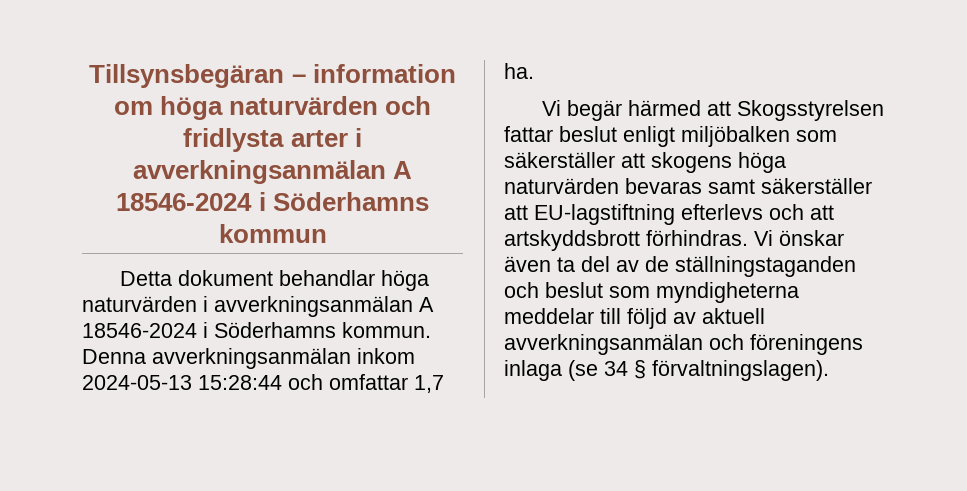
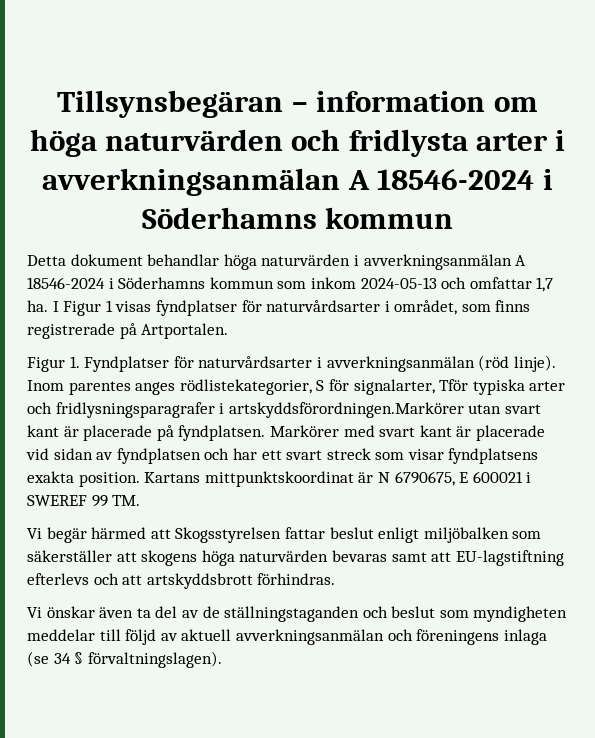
- Detta dokument behandlar höga naturvärden i avverkningsanmälan A 18546-2024 i Söderhamns kommun. Denna avverkningsanmälan inkom 2024-05-13 15:28:44 och omfattar 1,7 ha.
+ Detta dokument behandlar höga naturvärden i avverkningsanmälan A 18546-2024 i Söderhamns kommun som inkom 2024-05-13 och omfattar 1,7 ha. I Figur 1 visas fyndplatser för naturvårdsarter i området, som finns registrerade på Artportalen.
+ Figur 1. Fyndplatser för naturvårdsarter i avverkningsanmälan (röd linje). Inom parentes anges rödlistekategorier, S för signalarter, Tför typiska arter och fridlysningsparagrafer i artskyddsförordningen.Markörer utan svart kant är placerade på fyndplatsen. Markörer med svart kant är placerade vid sidan av fyndplatsen och har ett svart streck som visar fyndplatsens exakta position. Kartans mittpunktskoordinat är N 6790675, E 600021 i SWEREF 99 TM.
- Vi begär härmed att Skogsstyrelsen fattar beslut enligt miljöbalken som säkerställer att skogens höga naturvärden bevaras samt säkerställer att EU-lagstiftning efterlevs och att artskyddsbrott förhindras. Vi önskar även ta del av de ställningstaganden och beslut som myndigheterna meddelar till följd av aktuell avverkningsanmälan och föreningens inlaga (se 34 § förvaltningslagen).
+ Vi begär härmed att Skogsstyrelsen fattar beslut enligt miljöbalken som säkerställer att skogens höga naturvärden bevaras samt att EU-lagstiftning efterlevs och att artskyddsbrott förhindras.
+ Vi önskar även ta del av de ställningstaganden och beslut som myndigheten meddelar till följd av aktuell avverkningsanmälan och föreningens inlaga (se 34 § förvaltningslagen).

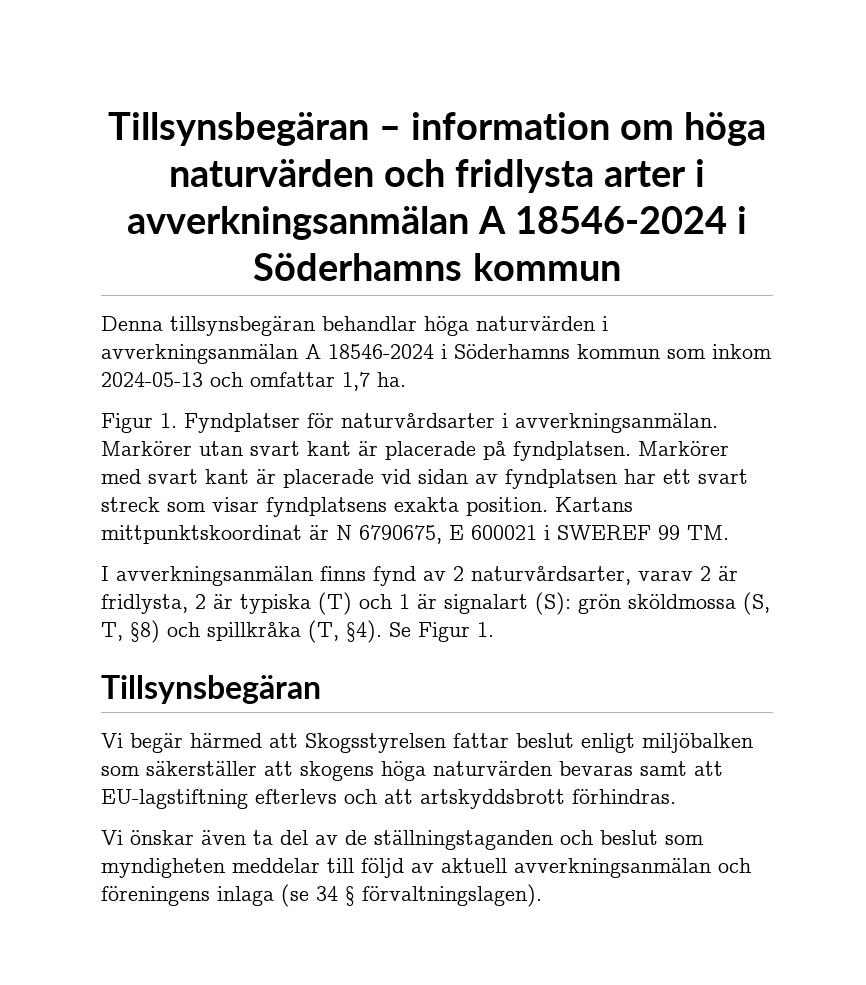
- Detta dokument behandlar höga naturvärden i avverkningsanmälan A 18546-2024 i Söderhamns kommun som inkom 2024-05-13 och omfattar 1,7 ha. I Figur 1 visas fyndplatser för naturvårdsarter i området, som finns registrerade på Artportalen.
+ Denna tillsynsbegäran behandlar höga naturvärden i avverkningsanmälan A 18546-2024 i Söderhamns kommun som inkom 2024-05-13 och omfattar 1,7 ha.
- Figur 1. Fyndplatser för naturvårdsarter i avverkningsanmälan (röd linje). Inom parentes anges rödlistekategorier, S för signalarter, Tför typiska arter och fridlysningsparagrafer i artskyddsförordningen.Markörer utan svart kant är placerade på fyndplatsen.
+ Figur 1. Fyndplatser för naturvårdsarter i avverkningsanmälan. Markörer utan svart kant är placerade på fyndplatsen.
- Markörer med svart kant är placerade vid sidan av fyndplatsen och har ett svart streck som visar fyndplatsens exakta position.
+ Markörer med svart kant är placerade vid sidan av fyndplatsen har ett svart streck som visar fyndplatsens exakta position.
+ I avverkningsanmälan finns fynd av 2 naturvårdsarter, varav 2 är fridlysta, 2 är typiska (T) och 1 är signalart (S): grön sköldmossa (S, T, §8) och spillkråka (T, §4). Se Figur 1.
+ Tillsynsbegäran

